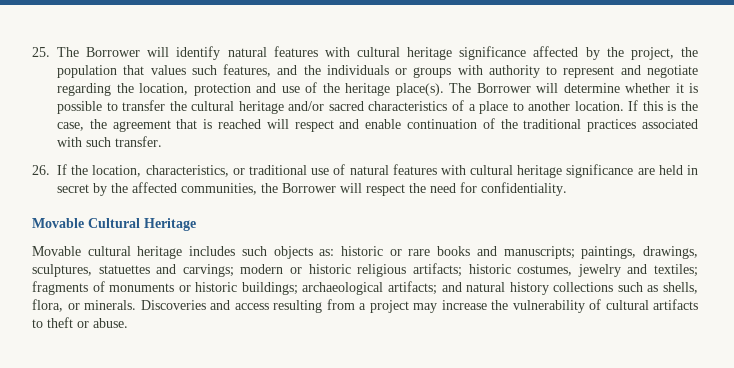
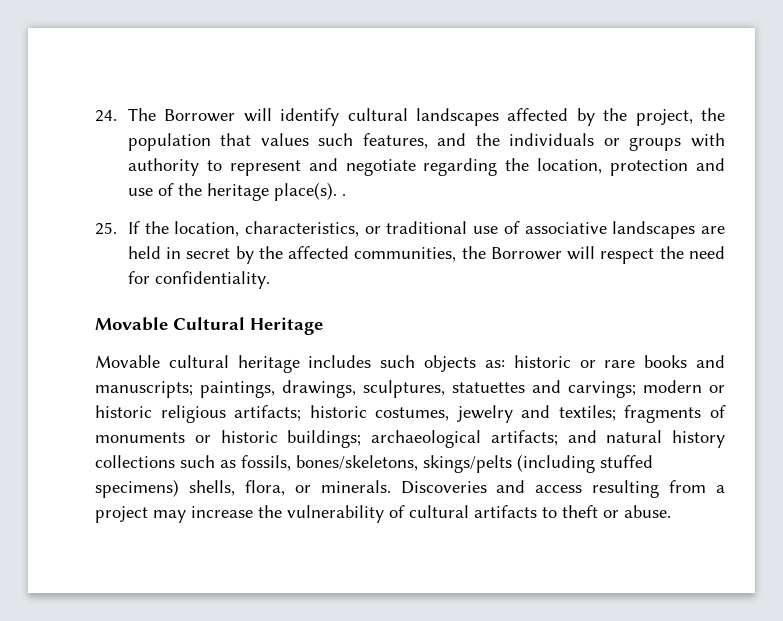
- 25. The Borrower will identify natural features with cultural heritage significance affected by the project, the population that values such features, and the individuals or groups with authority to represent and negotiate regarding the location, protection and use of the heritage place(s). The Borrower will determine whether it is possible to transfer the cultural heritage and/or sacred characteristics of a place to another location. If this is the case, the agreement that is reached will respect and enable continuation of the traditional practices associated with such transfer.
- 26. If the location, characteristics, or traditional use of natural features with cultural heritage significance are held in secret by the affected communities, the Borrower will respect the need for confidentiality.
+ 24. The Borrower will identify cultural landscapes affected by the project, the population that values such features, and the individuals or groups with authority to represent and negotiate regarding the location, protection and use of the heritage place(s). .
+ 25. If the location, characteristics, or traditional use of associative landscapes are held in secret by the affected communities, the Borrower will respect the need for confidentiality.
- Movable cultural heritage includes such objects as: historic or rare books and manuscripts; paintings, drawings, sculptures, statuettes and carvings; modern or historic religious artifacts; historic costumes, jewelry and textiles; fragments of monuments or historic buildings; archaeological artifacts; and natural history collections such as shells, flora, or minerals.
+ Movable cultural heritage includes such objects as: historic or rare books and manuscripts; paintings, drawings, sculptures, statuettes and carvings; modern or historic religious artifacts; historic costumes, jewelry and textiles; fragments of monuments or historic buildings; archaeological artifacts; and natural history collections such as fossils, bones/skeletons, skings/pelts (including stuffed specimens) shells, flora, or minerals.

